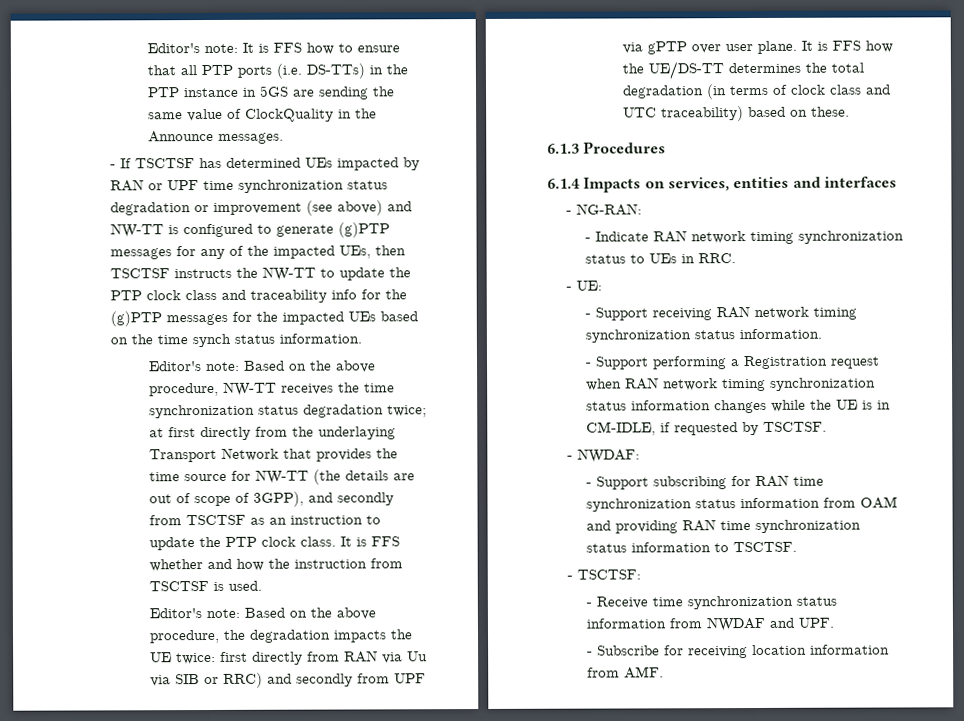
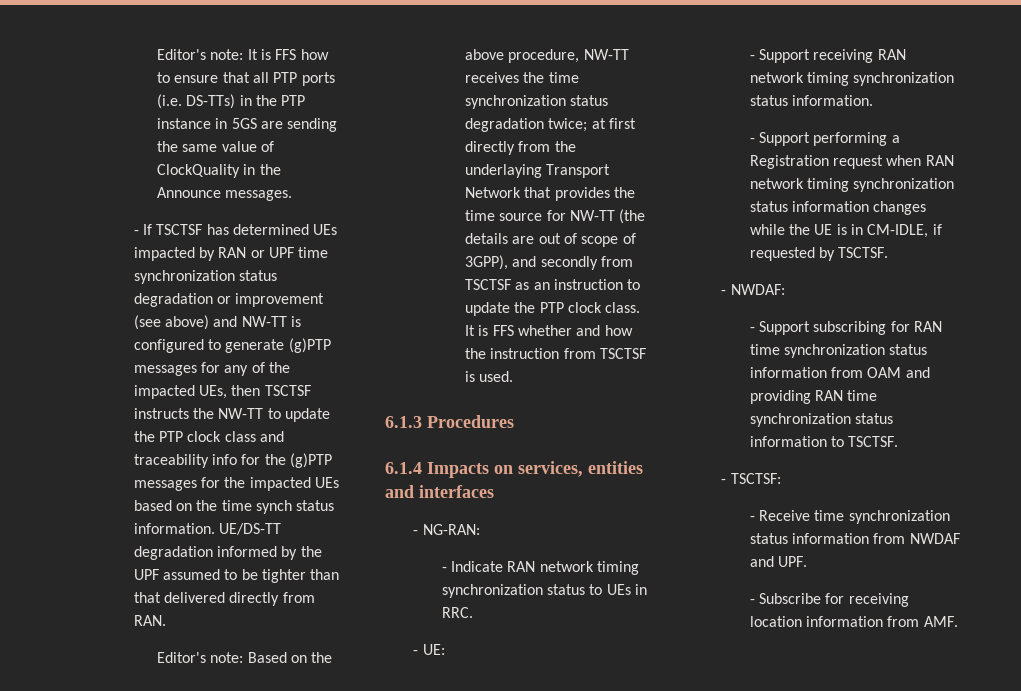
+ UE/DS-TT degradation informed by the UPF assumed to be tighter than that delivered directly from RAN.
- Editor's note: Based on the above procedure, the degradation impacts the UE twice: first directly from RAN via Uu via SIB or RRC) and secondly from UPF via gPTP over user plane. It is FFS how the UE/DS-TT determines the total degradation (in terms of clock class and UTC traceability) based on these.

